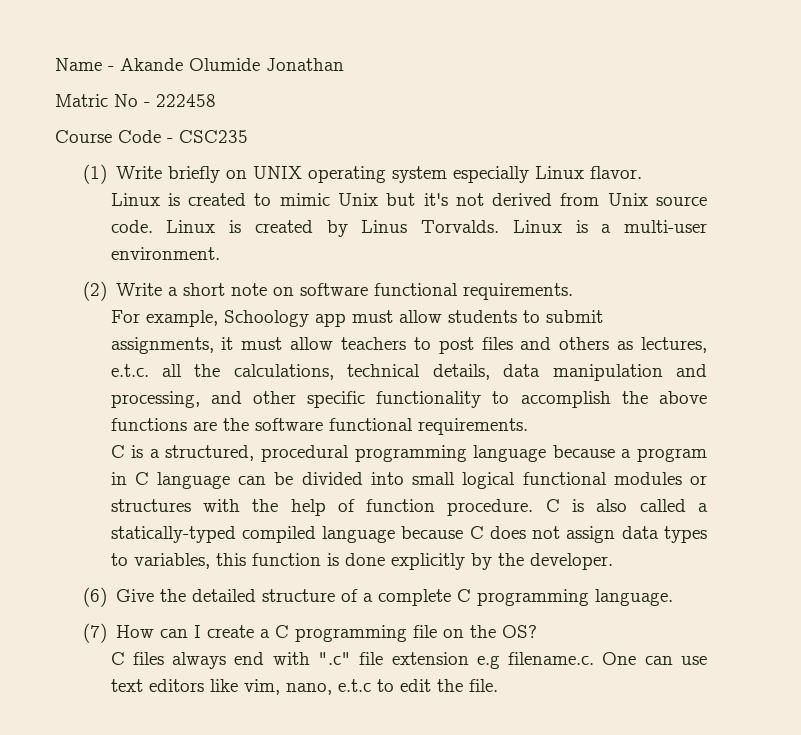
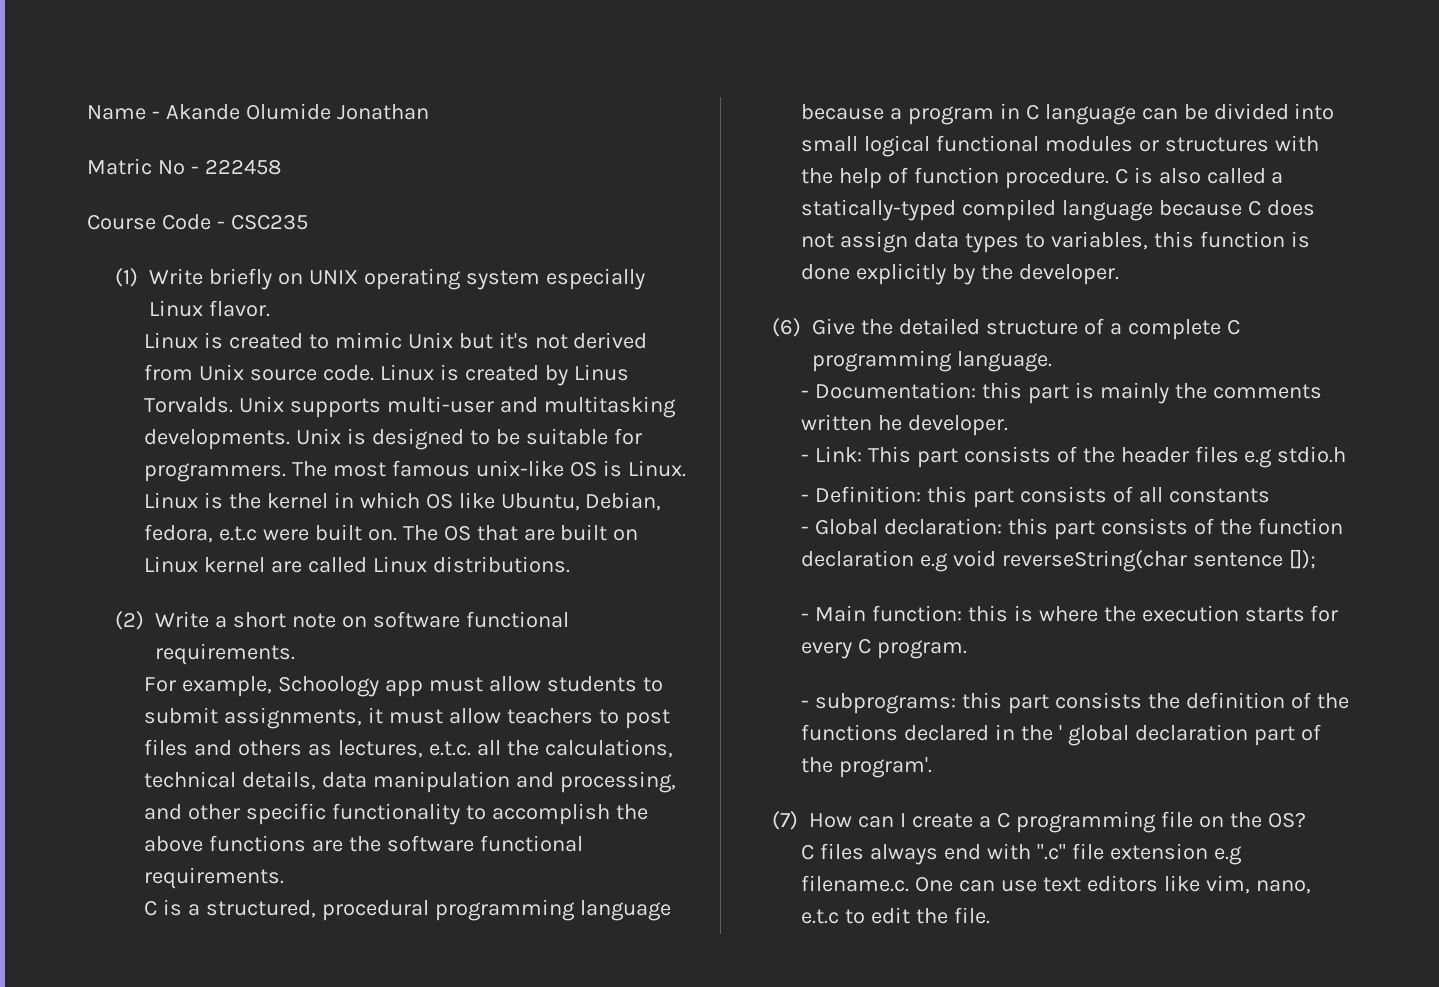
- Linux is a multi-user environment.
+ Unix supports multi-user and multitasking developments. Unix is designed to be suitable for programmers. The most famous unix-like OS is Linux. Linux is the kernel in which OS like Ubuntu, Debian, fedora, e.t.c were built on. The OS that are built on Linux kernel are called Linux distributions.
+ - Documentation: this part is mainly the comments written he developer.
+ - Link: This part consists of the header files e.g stdio.h
+ - Definition: this part consists of all constants
+ - Global declaration: this part consists of the function declaration e.g void reverseString(char sentence []);
+ - Main function: this is where the execution starts for every C program.
+ - subprograms: this part consists the definition of the functions declared in the ' global declaration part of the program'.

